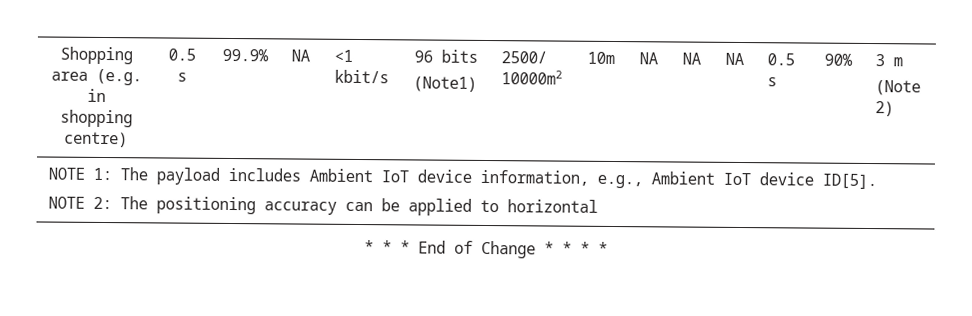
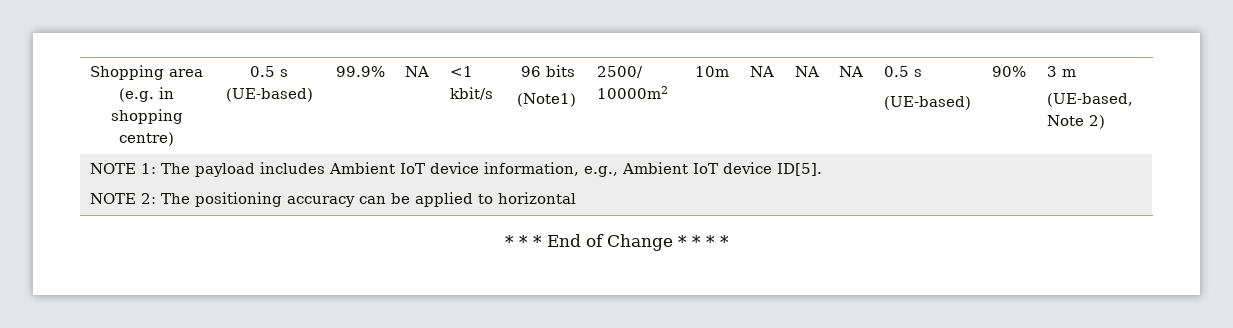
- Shopping area (e.g. in shopping centre) | 0.5 s | 99.9% | NA | <1 kbit/s | 96 bits
- (Note1) | 2500/ 10000m2 | 10m | NA | NA | NA | 0.5 s | 90% | 3 m
- (Note 2)
+ Shopping area (e.g. in shopping centre) | 0.5 s (UE-based) | 99.9% | NA | <1 kbit/s | 96 bits
+ (Note1) | 2500/ 10000m2 | 10m | NA | NA | NA | 0.5 s
+ (UE-based) | 90% | 3 m
+ (UE-based, Note 2)

